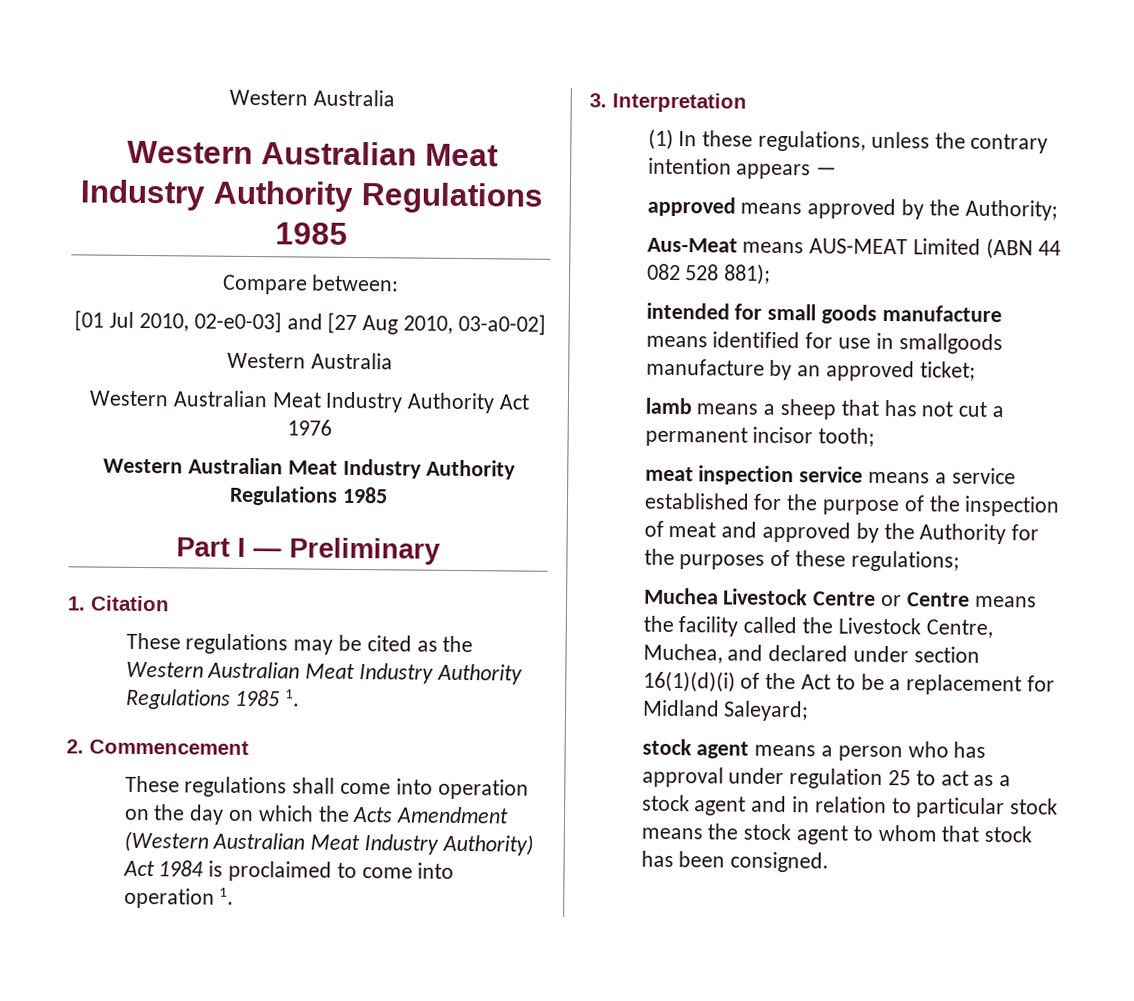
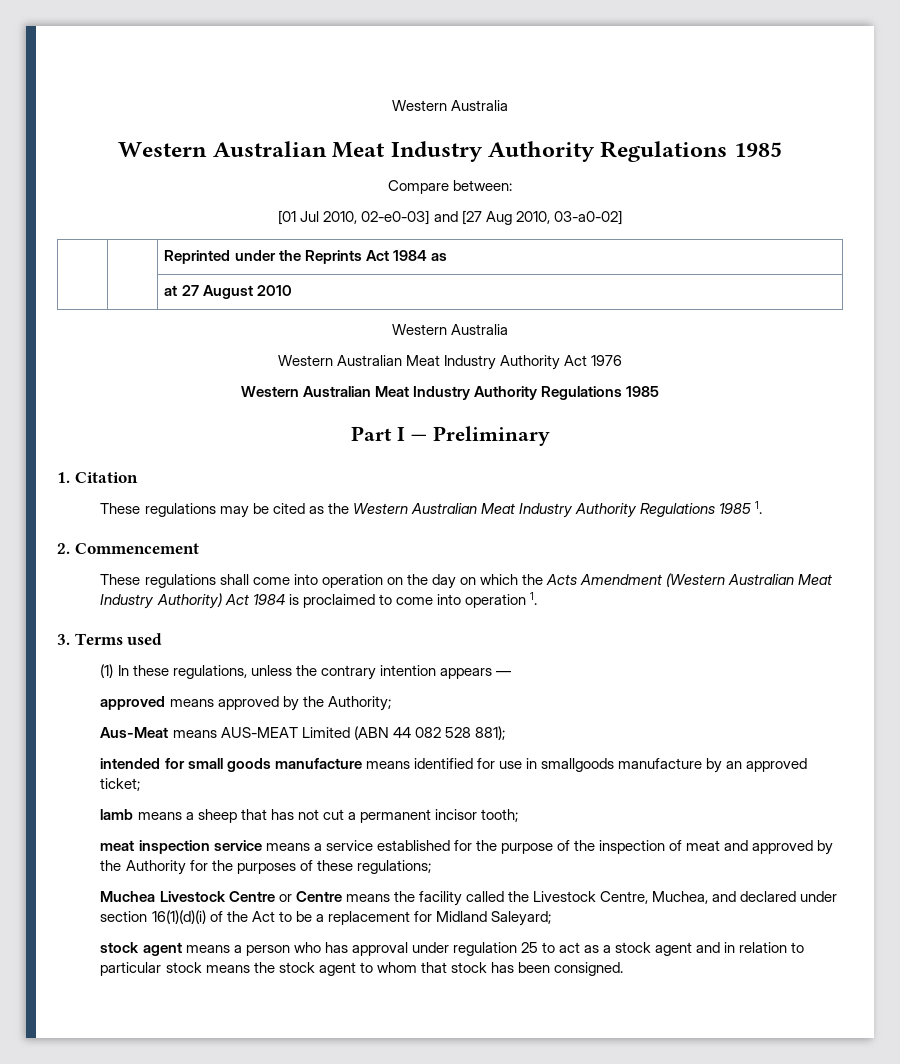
+ | | Reprinted under the Reprints Act 1984 as
+ | | at 27 August 2010
- 3. Interpretation
+ 3. Terms used

